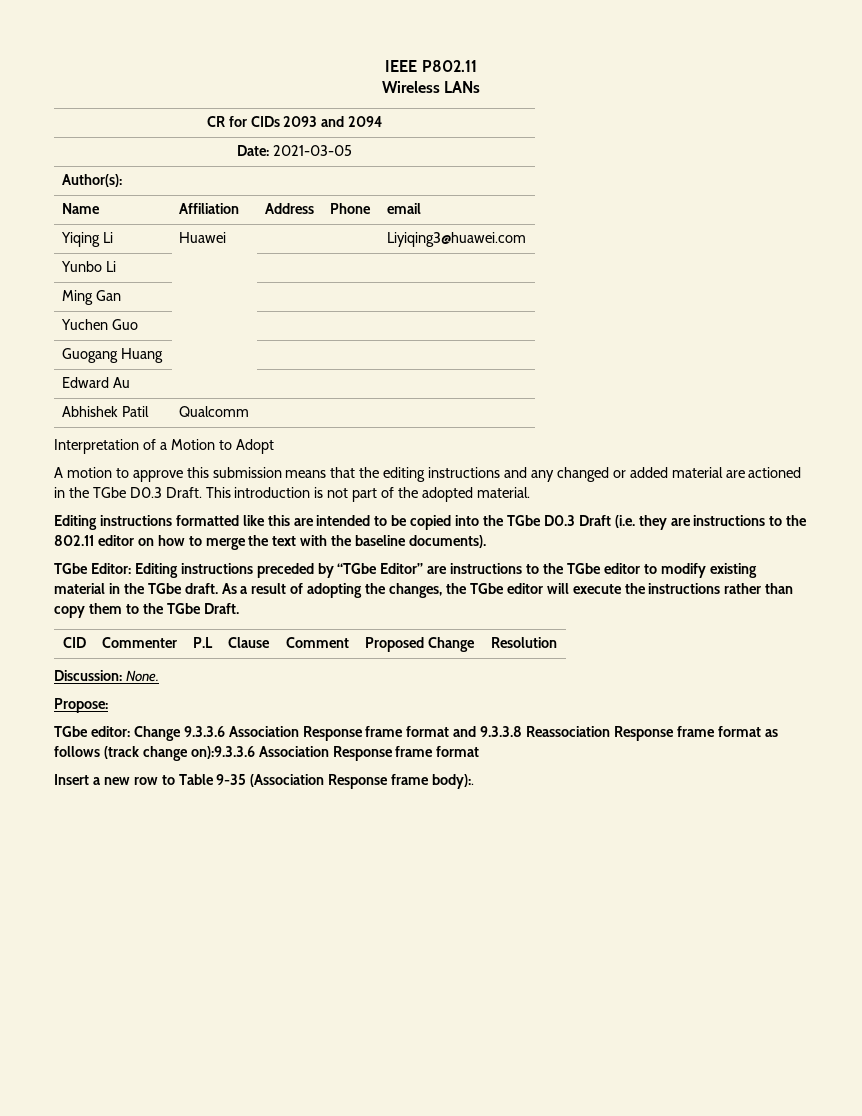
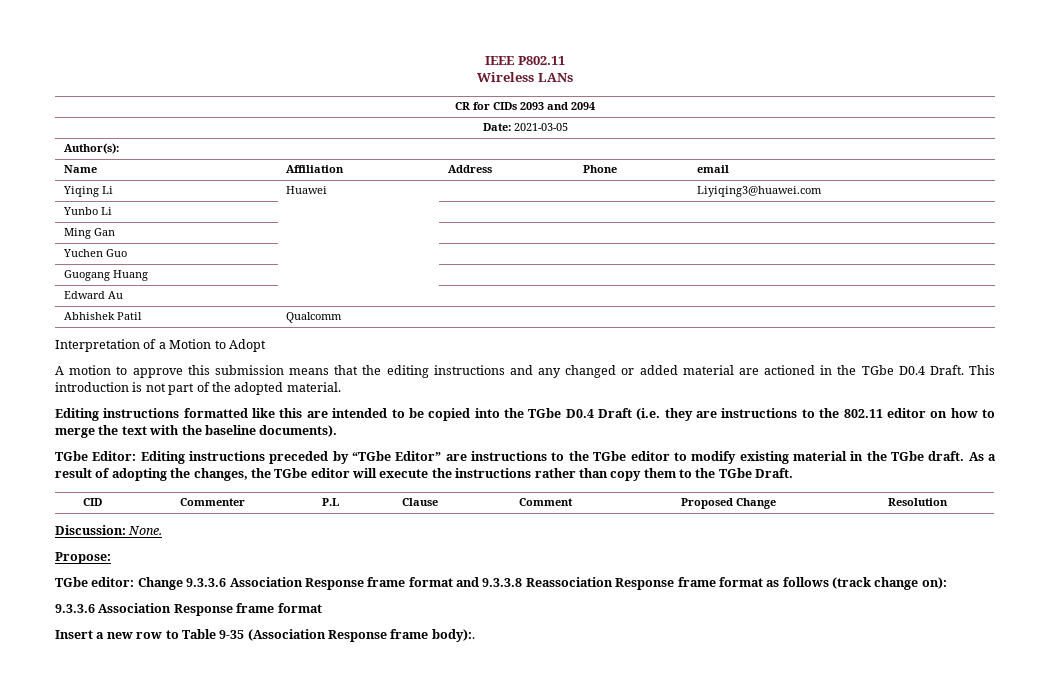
- A motion to approve this submission means that the editing instructions and any changed or added material are actioned in the TGbe D0.3 Draft.
+ A motion to approve this submission means that the editing instructions and any changed or added material are actioned in the TGbe D0.4 Draft.
- Editing instructions formatted like this are intended to be copied into the TGbe D0.3 Draft (i.e. they are instructions to the 802.11 editor on how to merge the text with the baseline documents).
+ Editing instructions formatted like this are intended to be copied into the TGbe D0.4 Draft (i.e. they are instructions to the 802.11 editor on how to merge the text with the baseline documents).
- TGbe editor: Change 9.3.3.6 Association Response frame format and 9.3.3.8 Reassociation Response frame format as follows (track change on):9.3.3.6 Association Response frame format
+ TGbe editor: Change 9.3.3.6 Association Response frame format and 9.3.3.8 Reassociation Response frame format as follows (track change on):
+ 9.3.3.6 Association Response frame format

